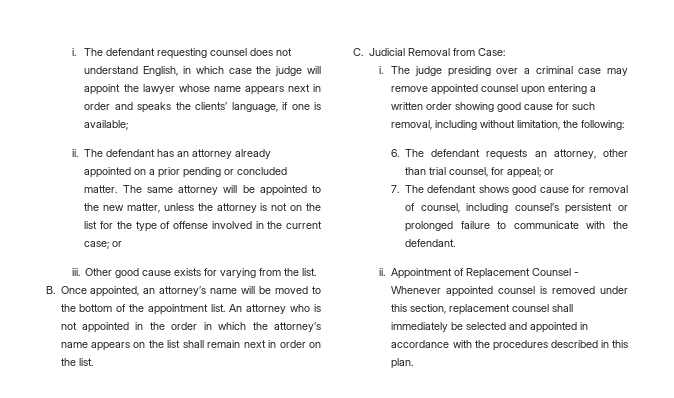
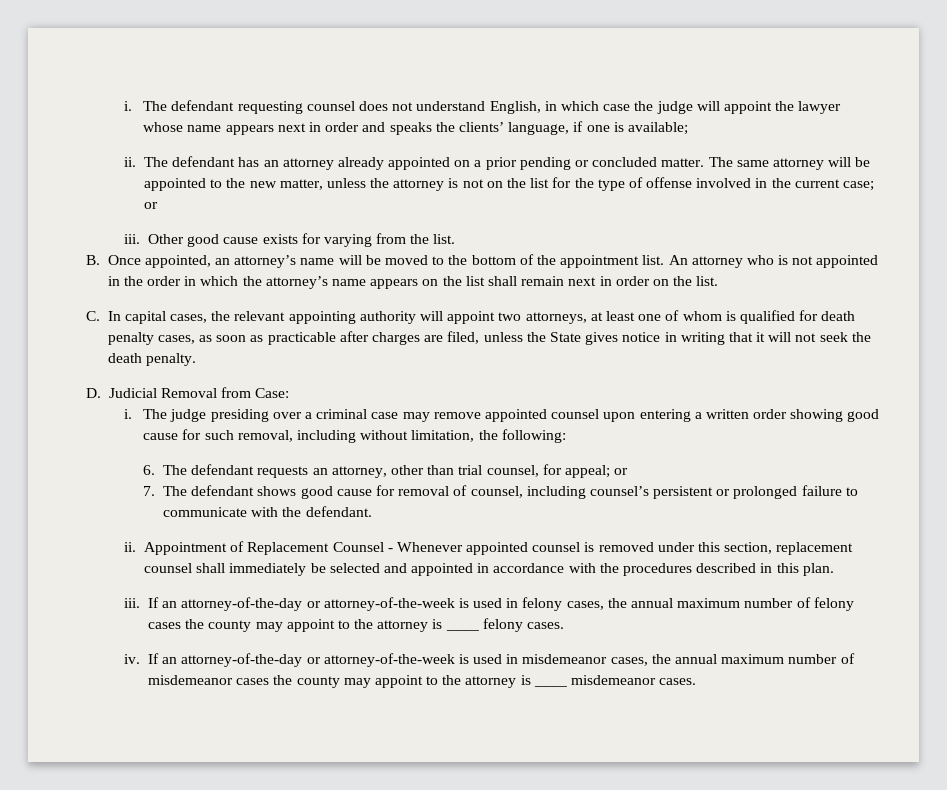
- C. Judicial Removal from Case:
+ C. In capital cases, the relevant appointing authority will appoint two attorneys, at least one of whom is qualified for death penalty cases, as soon as practicable after charges are filed, unless the State gives notice in writing that it will not seek the death penalty.
+ D. Judicial Removal from Case:
+ iii. If an attorney-of-the-day or attorney-of-the-week is used in felony cases, the annual maximum number of felony cases the county may appoint to the attorney is ____ felony cases.
+ iv. If an attorney-of-the-day or attorney-of-the-week is used in misdemeanor cases, the annual maximum number of misdemeanor cases the county may appoint to the attorney is ____ misdemeanor cases.

